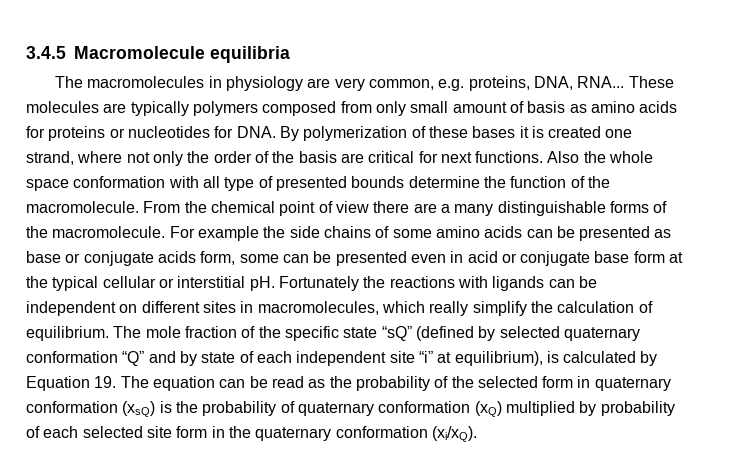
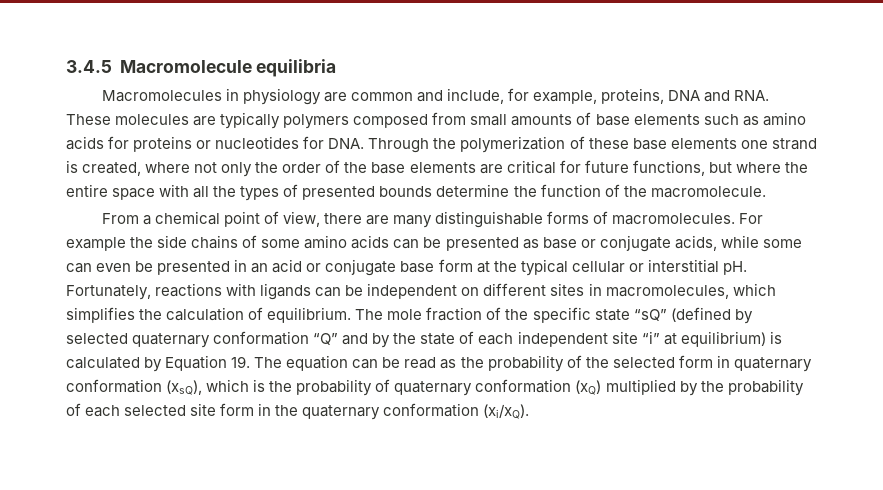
- The macromolecules in physiology are very common, e.g. proteins, DNA, RNA... These molecules are typically polymers composed from only small amount of basis as amino acids for proteins or nucleotides for DNA. By polymerization of these bases it is created one strand, where not only the order of the basis are critical for next functions. Also the whole space conformation with all type of presented bounds determine the function of the macromolecule. From the chemical point of view there are a many distinguishable forms of the macromolecule.
+ Macromolecules in physiology are common and include, for example, proteins, DNA and RNA. These molecules are typically polymers composed from small amounts of base elements such as amino acids for proteins or nucleotides for DNA. Through the polymerization of these base elements one strand is created, where not only the order of the base elements are critical for future functions, but where the entire space with all the types of presented bounds determine the function of the macromolecule.
+ From a chemical point of view, there are many distinguishable forms of macromolecules.
- For example the side chains of some amino acids can be presented as base or conjugate acids form, some can be presented even in acid or conjugate base form at the typical cellular or interstitial pH.
+ For example the side chains of some amino acids can be presented as base or conjugate acids, while some can even be presented in an acid or conjugate base form at the typical cellular or interstitial pH.
- Fortunately the reactions with ligands can be independent on different sites in macromolecules, which really simplify the calculation of equilibrium.
+ Fortunately, reactions with ligands can be independent on different sites in macromolecules, which simplifies the calculation of equilibrium.
- The mole fraction of the specific state “sQ” (defined by selected quaternary conformation “Q” and by state of each independent site “i” at equilibrium), is calculated by Equation 19. The equation can be read as the probability of the selected form in quaternary conformation (xsQ) is the probability of quaternary conformation (xQ) multiplied by probability of each selected site form in the quaternary conformation (xi/xQ).
+ The mole fraction of the specific state “sQ” (defined by selected quaternary conformation “Q” and by the state of each independent site “i” at equilibrium) is calculated by Equation 19. The equation can be read as the probability of the selected form in quaternary conformation (xsQ), which is the probability of quaternary conformation (xQ) multiplied by the probability of each selected site form in the quaternary conformation (xi/xQ).

